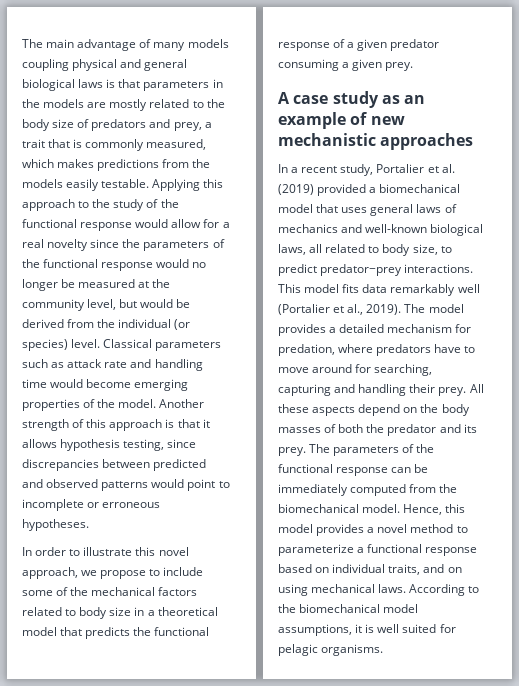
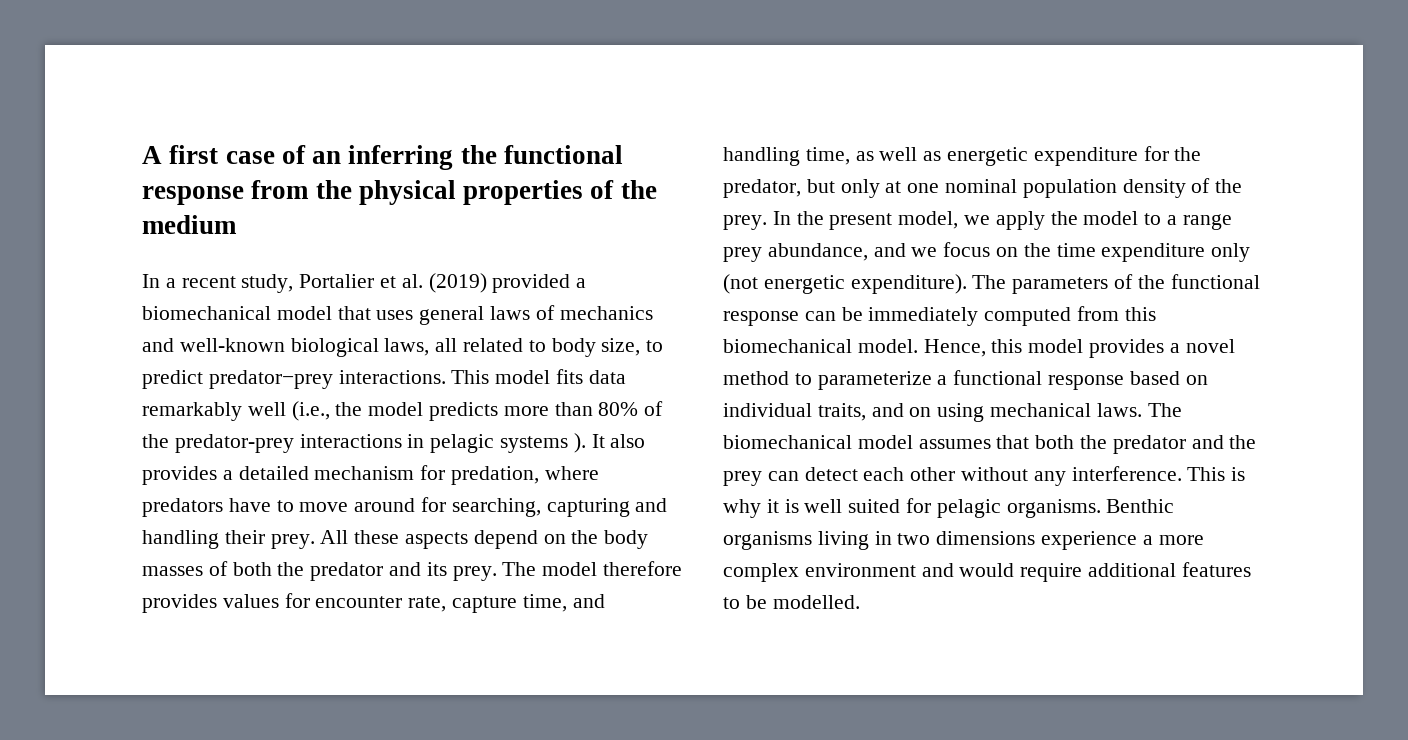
- The main advantage of many models coupling physical and general biological laws is that parameters in the models are mostly related to the body size of predators and prey, a trait that is commonly measured, which makes predictions from the models easily testable. Applying this approach to the study of the functional response would allow for a real novelty since the parameters of the functional response would no longer be measured at the community level, but would be derived from the individual (or species) level. Classical parameters such as attack rate and handling time would become emerging properties of the model. Another strength of this approach is that it allows hypothesis testing, since discrepancies between predicted and observed patterns would point to incomplete or erroneous hypotheses.
- In order to illustrate this novel approach, we propose to include some of the mechanical factors related to body size in a theoretical model that predicts the functional response of a given predator consuming a given prey.
- A case study as an example of new mechanistic approaches
+ A first case of an inferring the functional response from the physical properties of the medium
- This model fits data remarkably well (Portalier et al., 2019). The model provides a detailed mechanism for predation, where predators have to move around for searching, capturing and handling their prey.
+ This model fits data remarkably well (i.e., the model predicts more than 80% of the predator-prey interactions in pelagic systems ). It also provides a detailed mechanism for predation, where predators have to move around for searching, capturing and handling their prey.
- The parameters of the functional response can be immediately computed from the biomechanical model.
+ The model therefore provides values for encounter rate, capture time, and handling time, as well as energetic expenditure for the predator, but only at one nominal population density of the prey. In the present model, we apply the model to a range prey abundance, and we focus on the time expenditure only (not energetic expenditure). The parameters of the functional response can be immediately computed from this biomechanical model.
- According to the biomechanical model assumptions, it is well suited for pelagic organisms.
+ The biomechanical model assumes that both the predator and the prey can detect each other without any interference. This is why it is well suited for pelagic organisms.
+ Benthic organisms living in two dimensions experience a more complex environment and would require additional features to be modelled.

